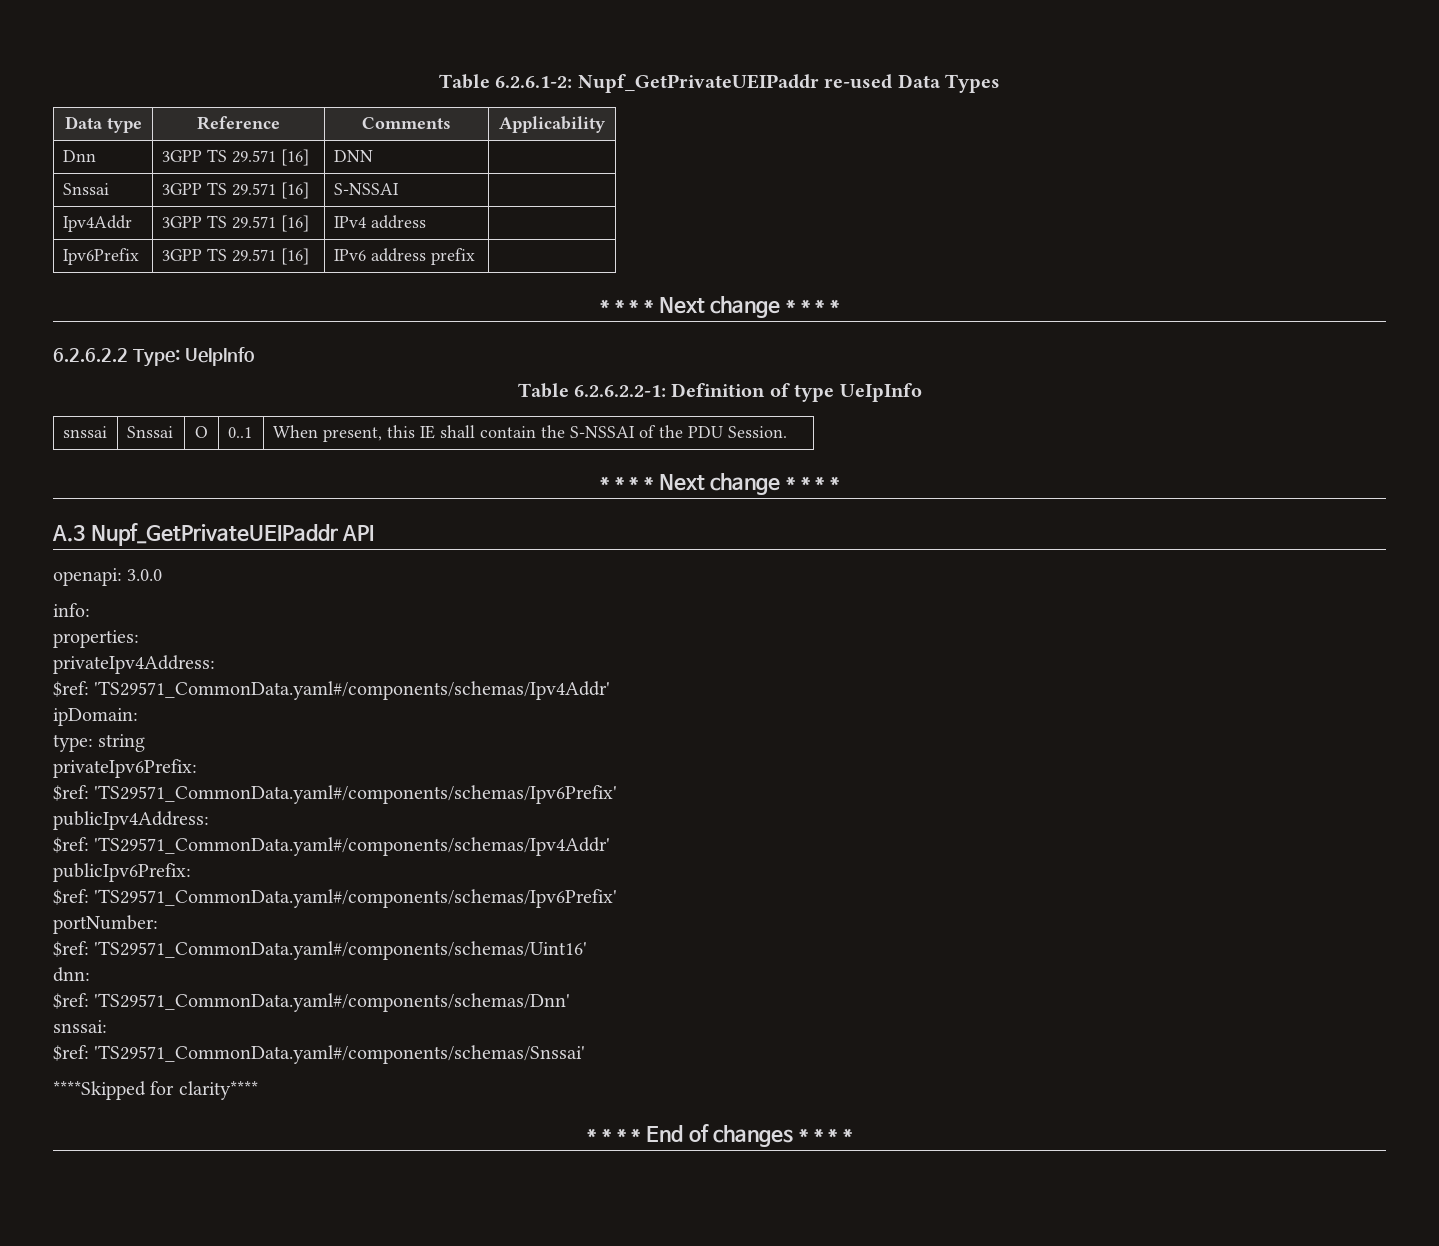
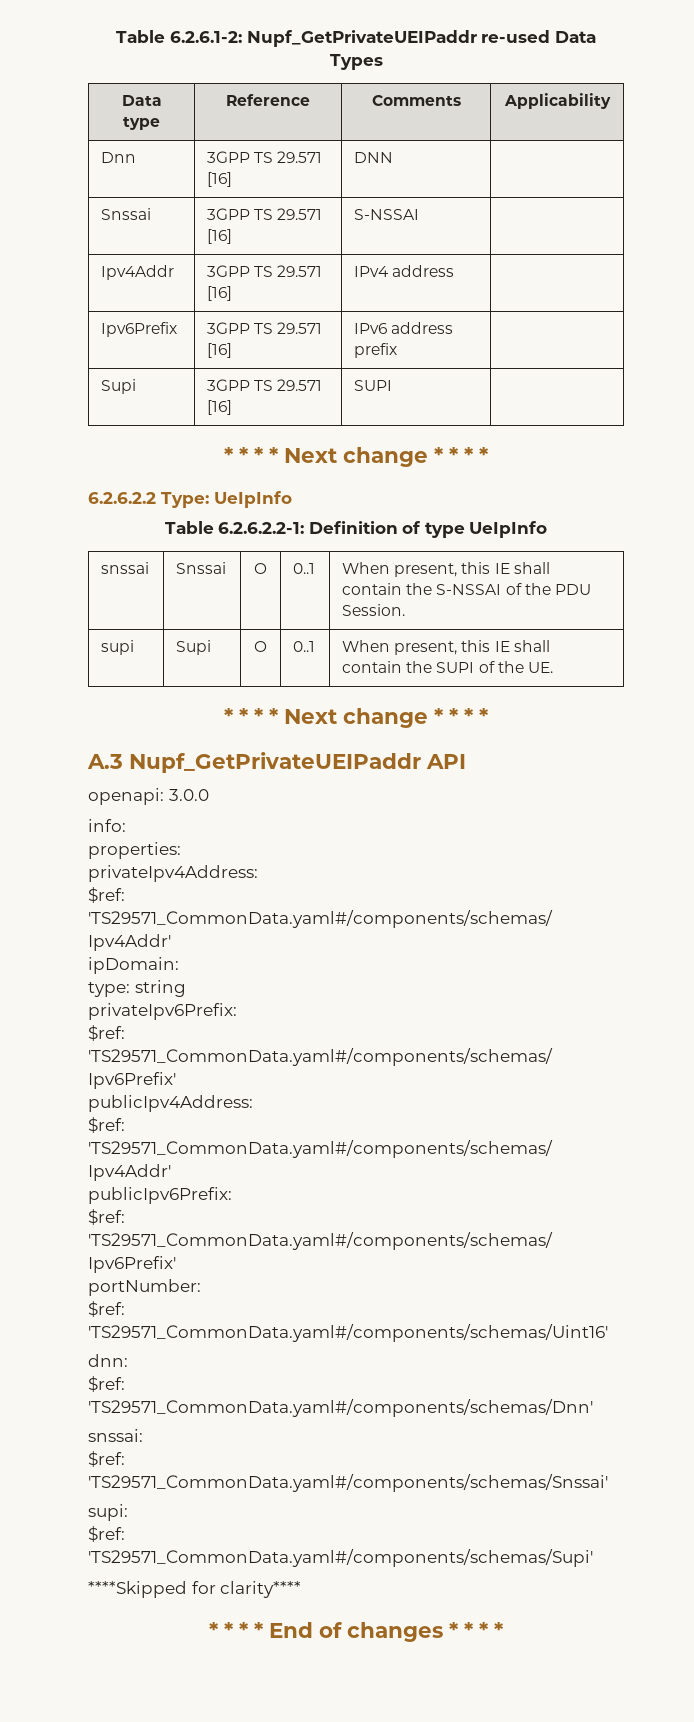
+ Supi | 3GPP TS 29.571 [16] | SUPI |
+ supi | Supi | O | 0..1 | When present, this IE shall contain the SUPI of the UE.
+ supi:
+ $ref: 'TS29571_CommonData.yaml#/components/schemas/Supi'

